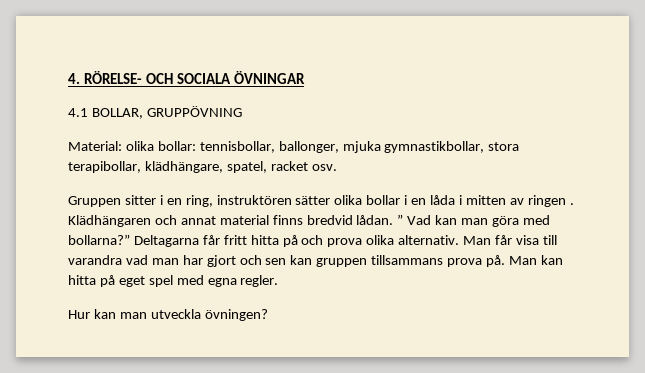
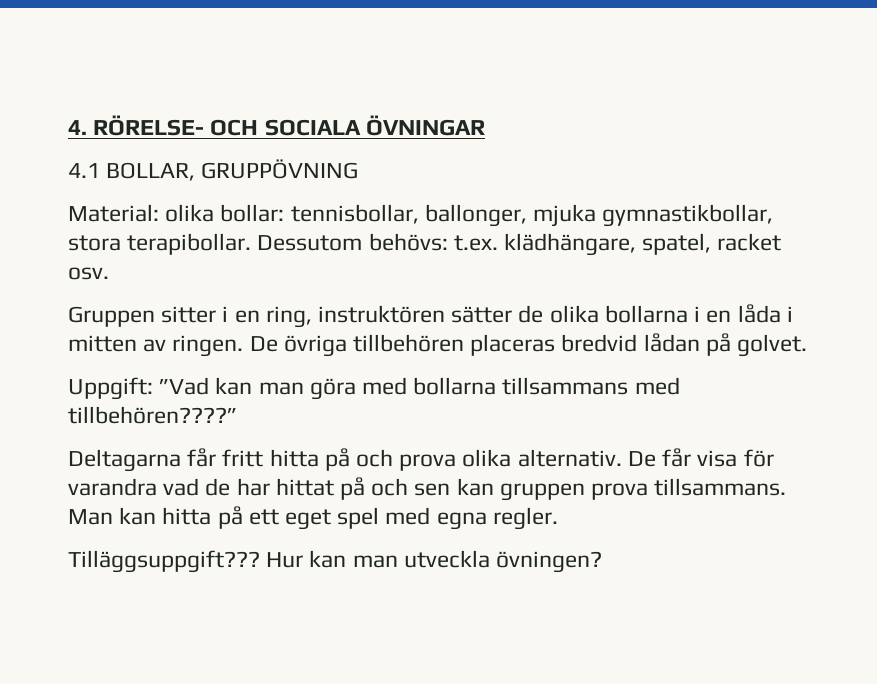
- Material: olika bollar: tennisbollar, ballonger, mjuka gymnastikbollar, stora terapibollar, klädhängare, spatel, racket osv.
+ Material: olika bollar: tennisbollar, ballonger, mjuka gymnastikbollar, stora terapibollar. Dessutom behövs: t.ex. klädhängare, spatel, racket osv.
- Gruppen sitter i en ring, instruktören sätter olika bollar i en låda i mitten av ringen . Klädhängaren och annat material finns bredvid lådan. ” Vad kan man göra med bollarna?” Deltagarna får fritt hitta på och prova olika alternativ.
+ Gruppen sitter i en ring, instruktören sätter de olika bollarna i en låda i mitten av ringen. De övriga tillbehören placeras bredvid lådan på golvet.
+ Uppgift: ”Vad kan man göra med bollarna tillsammans med tillbehören????”
+ Deltagarna får fritt hitta på och prova olika alternativ.
- Man får visa till varandra vad man har gjort och sen kan gruppen tillsammans prova på.
+ De får visa för varandra vad de har hittat på och sen kan gruppen prova tillsammans.
- Man kan hitta på eget spel med egna regler.
+ Man kan hitta på ett eget spel med egna regler.
+ Tilläggsuppgift???

